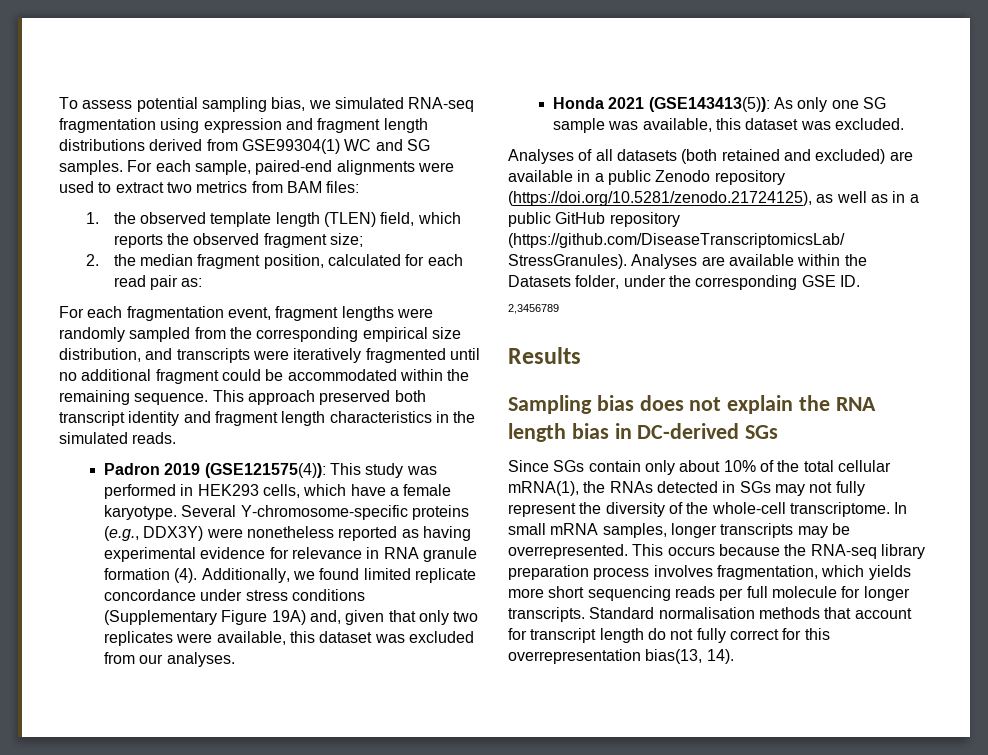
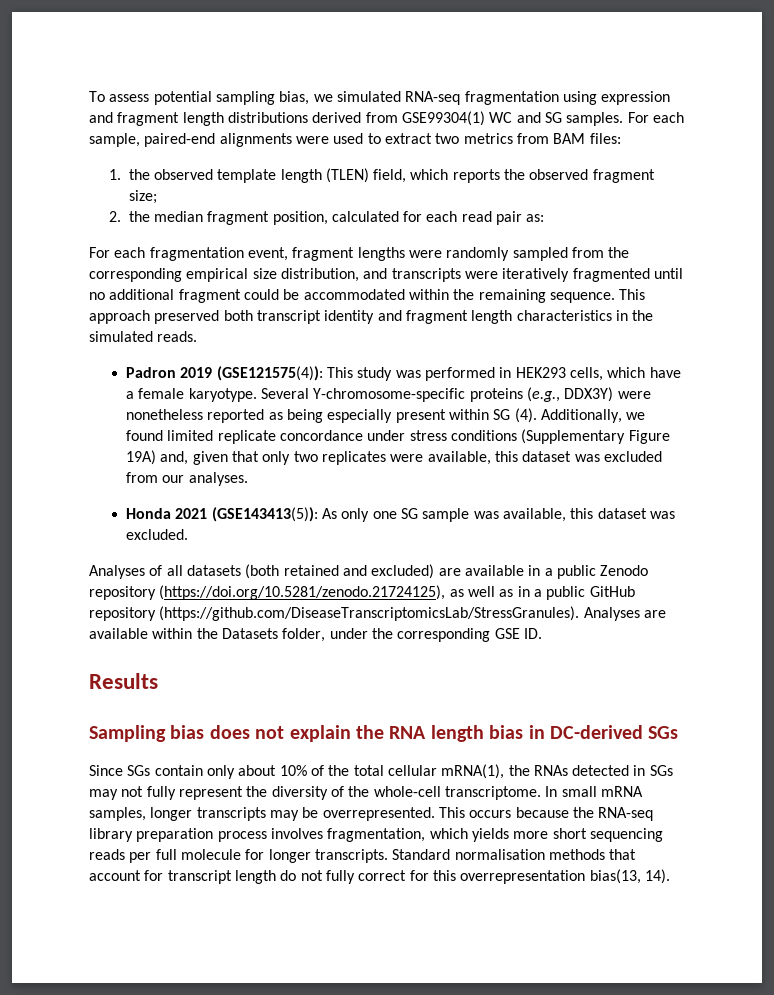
- Several Y-chromosome-specific proteins (e.g., DDX3Y) were nonetheless reported as having experimental evidence for relevance in RNA granule formation (4).
+ Several Y-chromosome-specific proteins (e.g., DDX3Y) were nonetheless reported as being especially present within SG (4).
- 2,3456789

